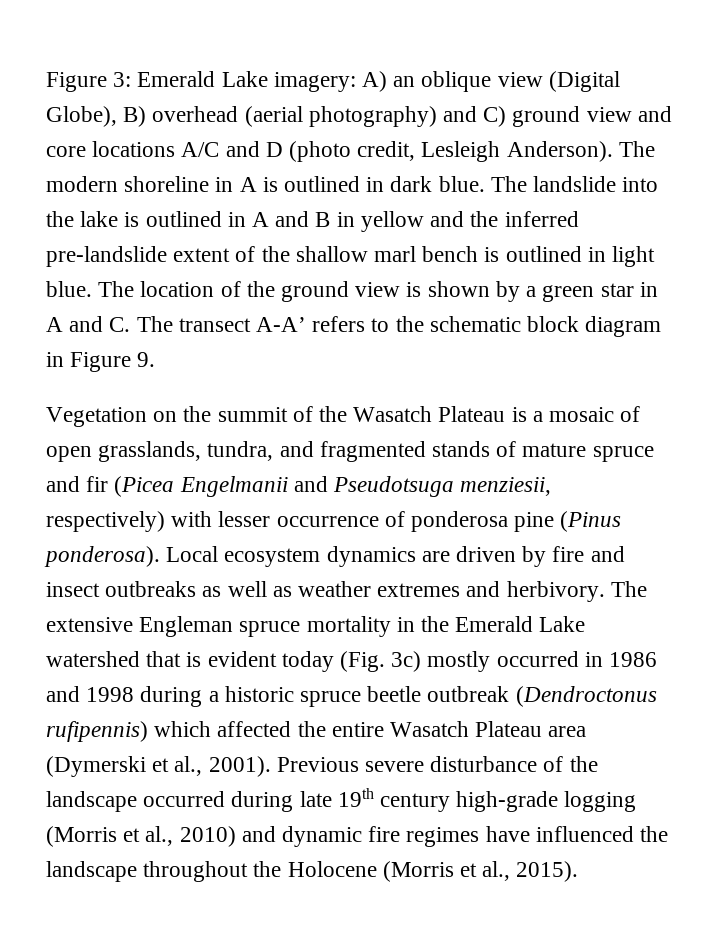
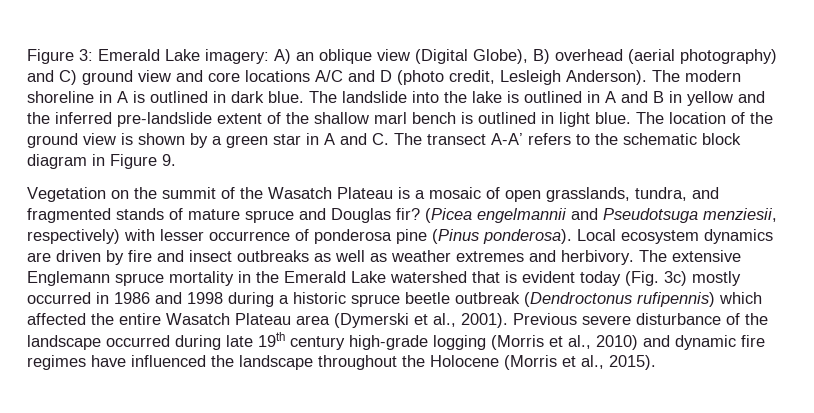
- Vegetation on the summit of the Wasatch Plateau is a mosaic of open grasslands, tundra, and fragmented stands of mature spruce and fir (Picea Engelmanii and Pseudotsuga menziesii, respectively) with lesser occurrence of ponderosa pine (Pinus ponderosa).
+ Vegetation on the summit of the Wasatch Plateau is a mosaic of open grasslands, tundra, and fragmented stands of mature spruce and Douglas fir? (Picea engelmannii and Pseudotsuga menziesii, respectively) with lesser occurrence of ponderosa pine (Pinus ponderosa).
- The extensive Engleman spruce mortality in the Emerald Lake watershed that is evident today (Fig. 3c) mostly occurred in 1986 and 1998 during a historic spruce beetle outbreak (Dendroctonus rufipennis) which affected the entire Wasatch Plateau area (Dymerski et al., 2001).
+ The extensive Englemann spruce mortality in the Emerald Lake watershed that is evident today (Fig. 3c) mostly occurred in 1986 and 1998 during a historic spruce beetle outbreak (Dendroctonus rufipennis) which affected the entire Wasatch Plateau area (Dymerski et al., 2001).

